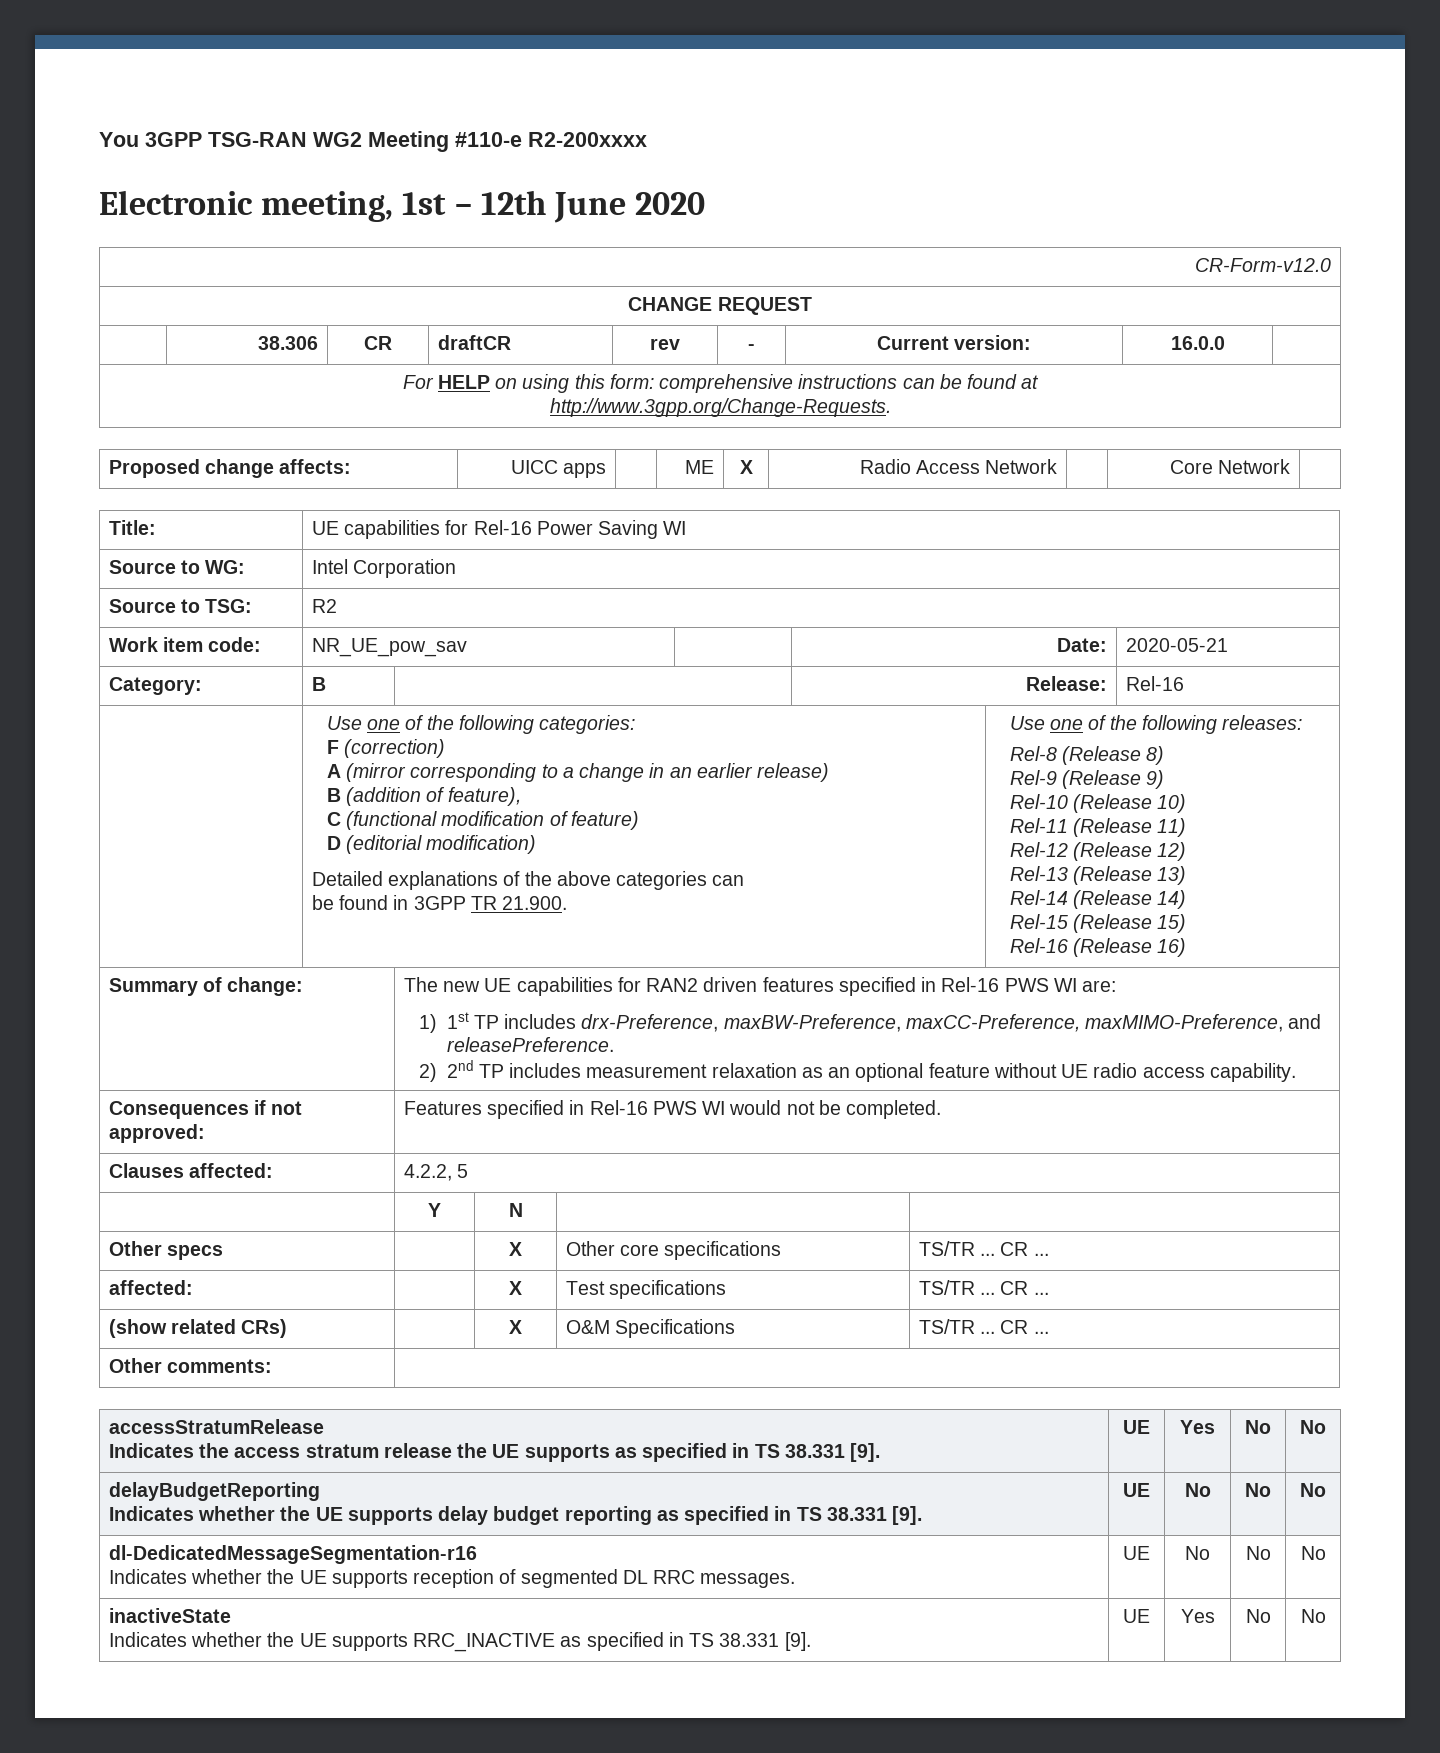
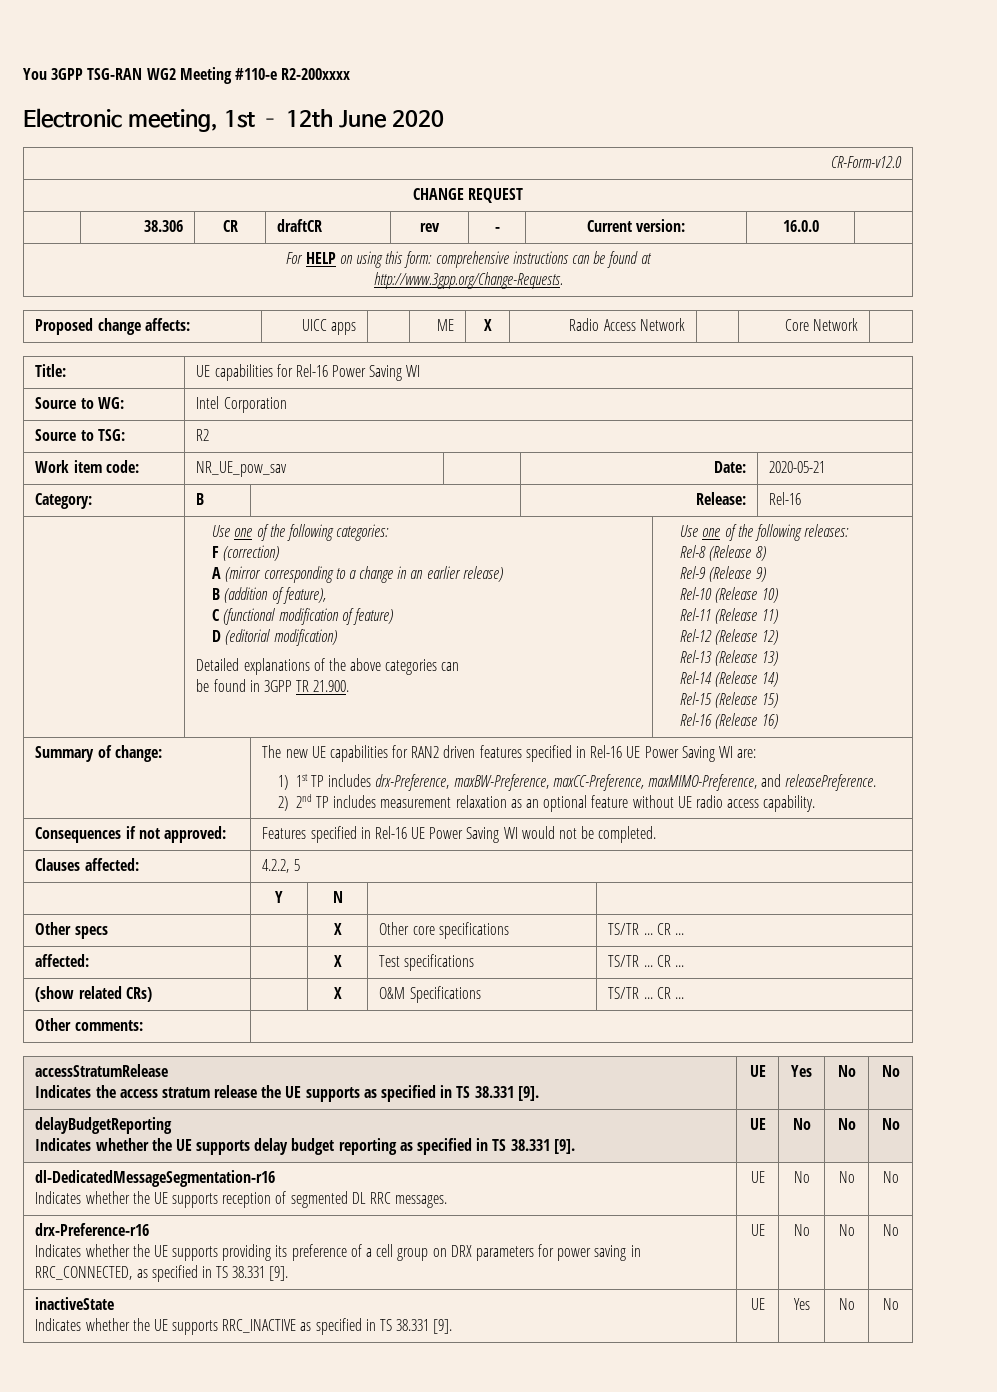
- The new UE capabilities for RAN2 driven features specified in Rel-16 PWS WI are:
+ The new UE capabilities for RAN2 driven features specified in Rel-16 UE Power Saving WI are:
- Consequences if not approved: | Features specified in Rel-16 PWS WI would not be completed.
+ Consequences if not approved: | Features specified in Rel-16 UE Power Saving WI would not be completed.
+ drx-Preference-r16
+ Indicates whether the UE supports providing its preference of a cell group on DRX parameters for power saving in RRC_CONNECTED, as specified in TS 38.331 [9]. | UE | No | No | No

